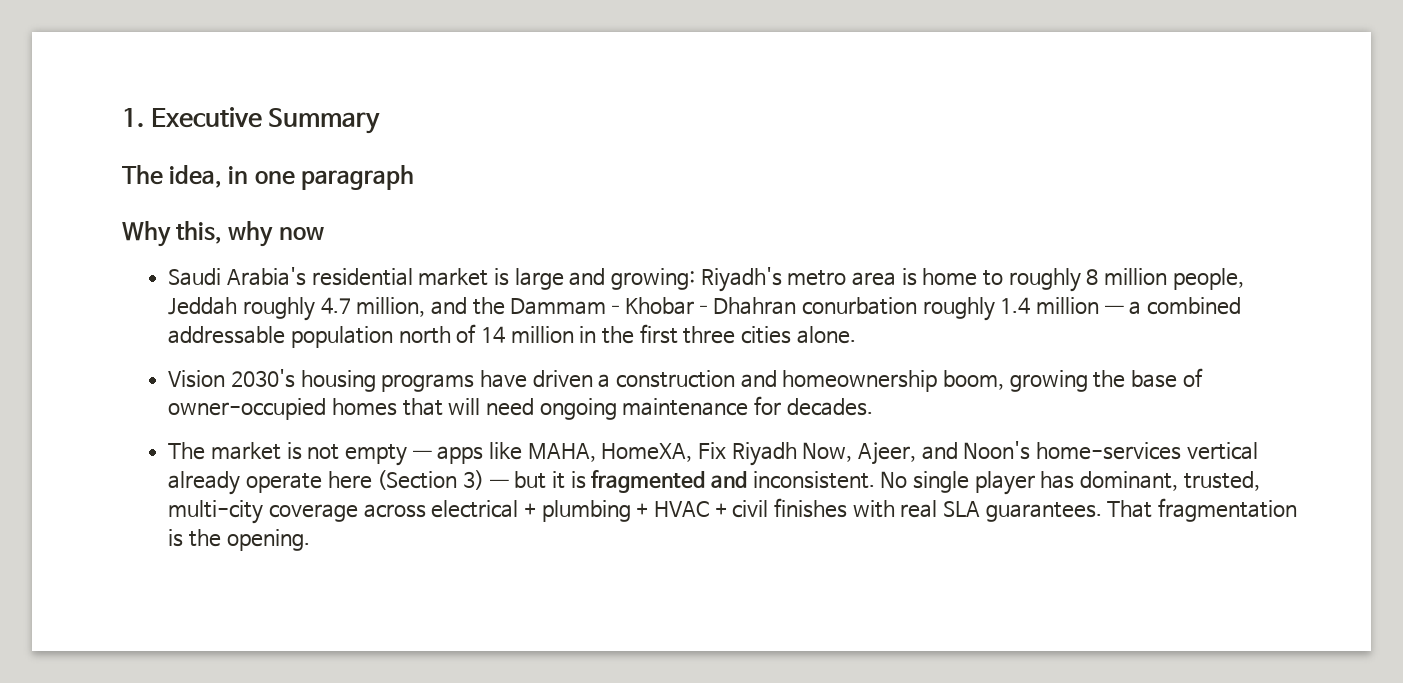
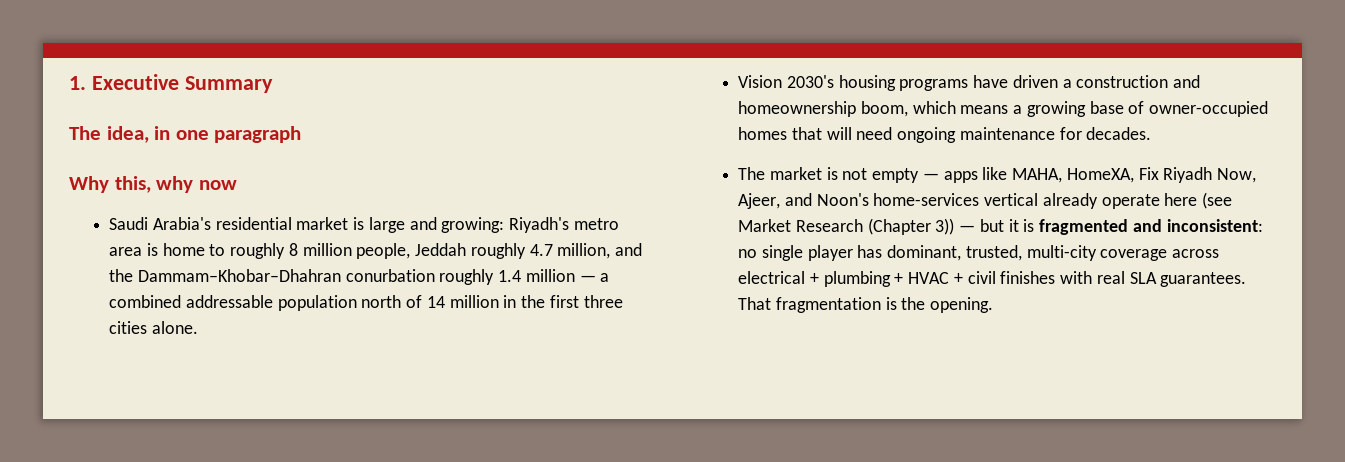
- Vision 2030's housing programs have driven a construction and homeownership boom, growing the base of owner-occupied homes that will need ongoing maintenance for decades.
+ Vision 2030's housing programs have driven a construction and homeownership boom, which means a growing base of owner-occupied homes that will need ongoing maintenance for decades.
- The market is not empty — apps like MAHA, HomeXA, Fix Riyadh Now, Ajeer, and Noon's home-services vertical already operate here (Section 3) — but it is fragmented and inconsistent. No single player has dominant, trusted, multi-city coverage across electrical + plumbing + HVAC + civil finishes with real SLA guarantees.
+ The market is not empty — apps like MAHA, HomeXA, Fix Riyadh Now, Ajeer, and Noon's home-services vertical already operate here (see Market Research (Chapter 3)) — but it is fragmented and inconsistent: no single player has dominant, trusted, multi-city coverage across electrical + plumbing + HVAC + civil finishes with real SLA guarantees.

